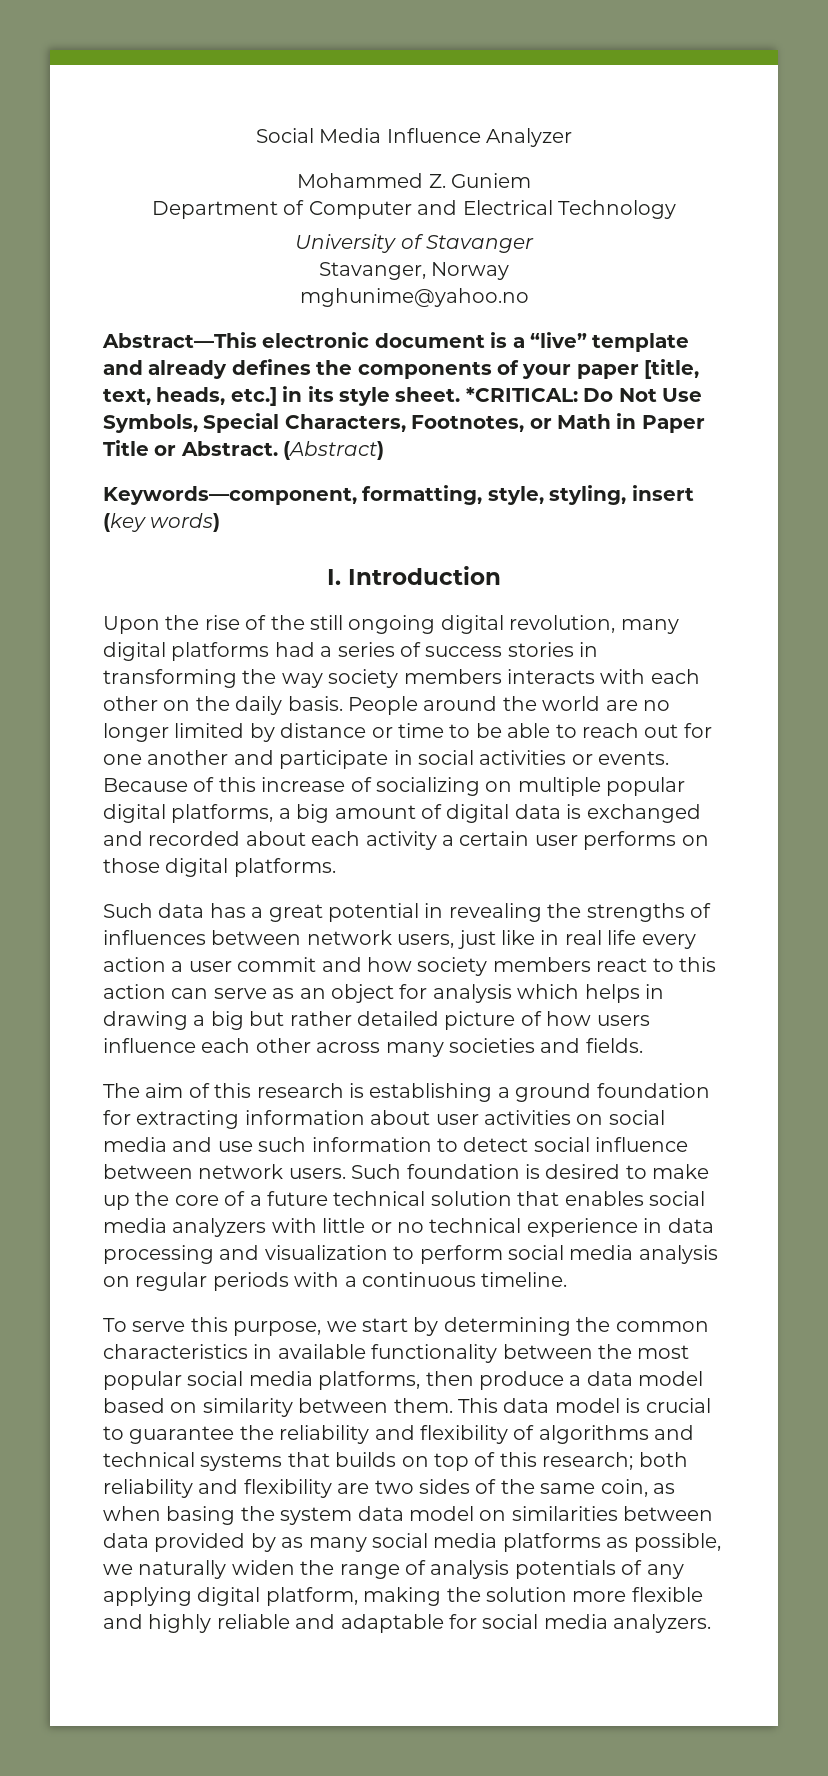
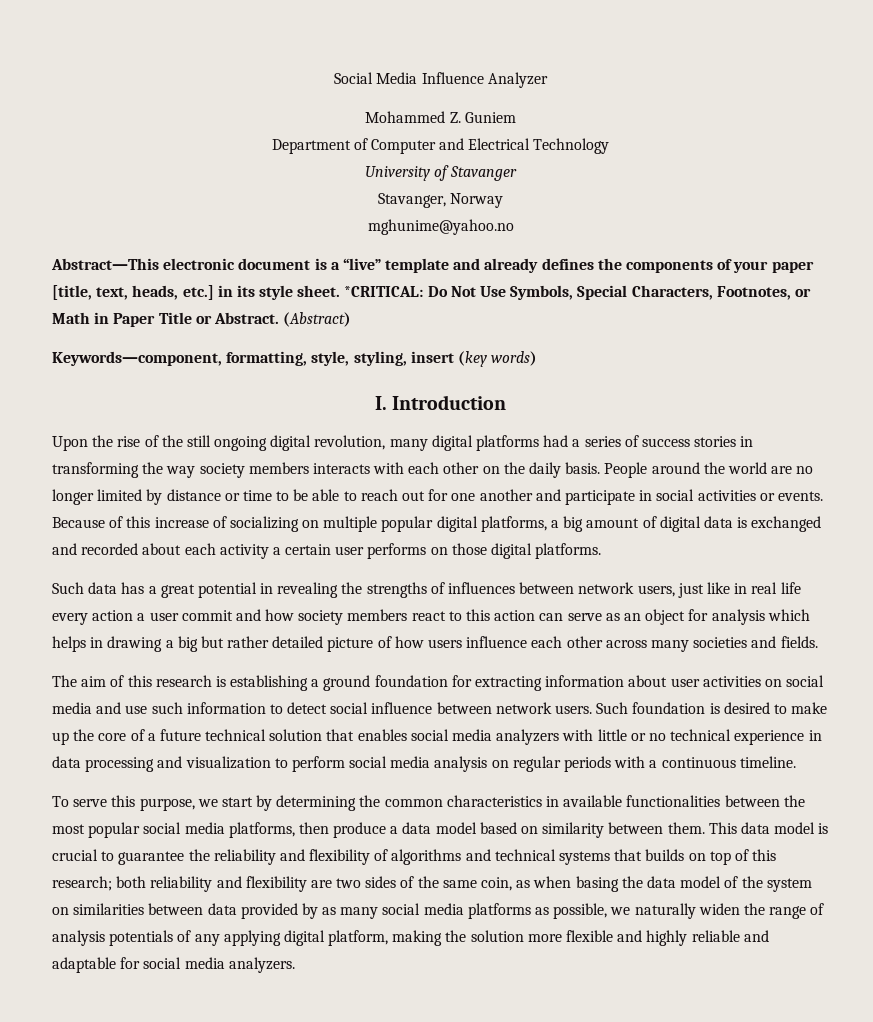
- To serve this purpose, we start by determining the common characteristics in available functionality between the most popular social media platforms, then produce a data model based on similarity between them.
+ To serve this purpose, we start by determining the common characteristics in available functionalities between the most popular social media platforms, then produce a data model based on similarity between them.
- both reliability and flexibility are two sides of the same coin, as when basing the system data model on similarities between data provided by as many social media platforms as possible, we naturally widen the range of analysis potentials of any applying digital platform, making the solution more flexible and highly reliable and adaptable for social media analyzers.
+ both reliability and flexibility are two sides of the same coin, as when basing the data model of the system on similarities between data provided by as many social media platforms as possible, we naturally widen the range of analysis potentials of any applying digital platform, making the solution more flexible and highly reliable and adaptable for social media analyzers.

